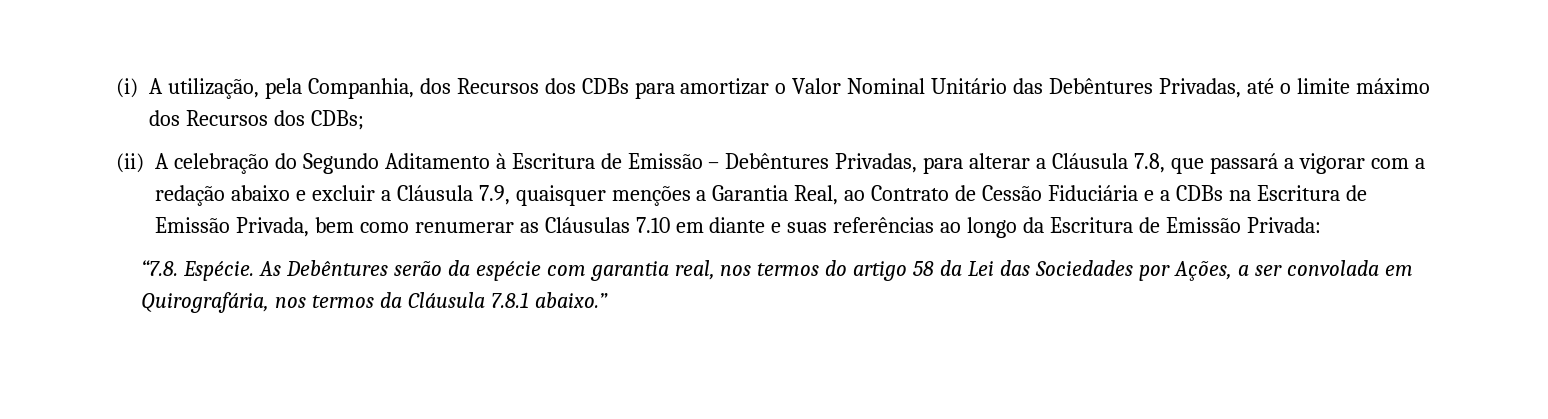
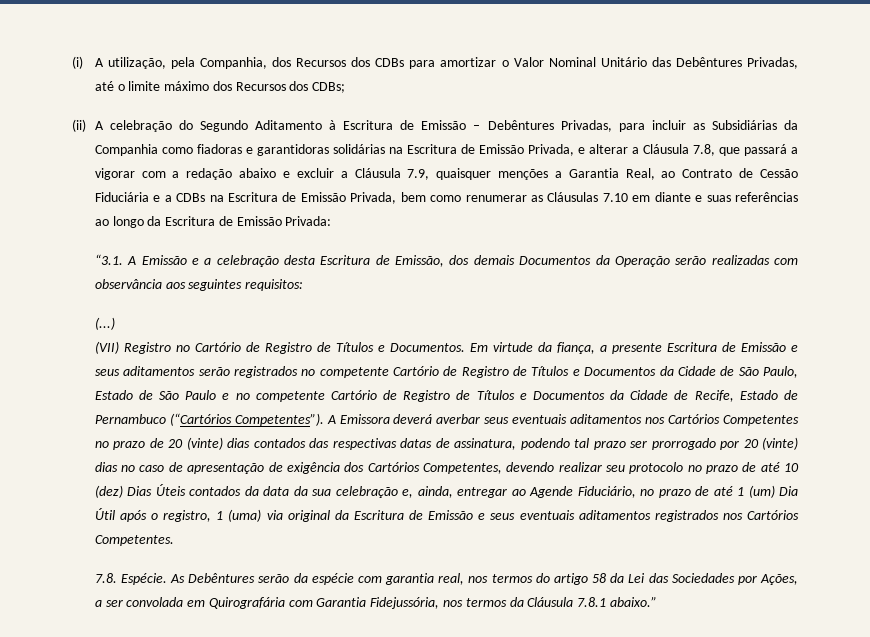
- (ii) A celebração do Segundo Aditamento à Escritura de Emissão – Debêntures Privadas, para alterar a Cláusula 7.8, que passará a vigorar com a redação abaixo e excluir a Cláusula 7.9, quaisquer menções a Garantia Real, ao Contrato de Cessão Fiduciária e a CDBs na Escritura de Emissão Privada, bem como renumerar as Cláusulas 7.10 em diante e suas referências ao longo da Escritura de Emissão Privada:
+ (ii) A celebração do Segundo Aditamento à Escritura de Emissão – Debêntures Privadas, para incluir as Subsidiárias da Companhia como fiadoras e garantidoras solidárias na Escritura de Emissão Privada, e alterar a Cláusula 7.8, que passará a vigorar com a redação abaixo e excluir a Cláusula 7.9, quaisquer menções a Garantia Real, ao Contrato de Cessão Fiduciária e a CDBs na Escritura de Emissão Privada, bem como renumerar as Cláusulas 7.10 em diante e suas referências ao longo da Escritura de Emissão Privada:
- “7.8. Espécie.
+ “3.1. A Emissão e a celebração desta Escritura de Emissão, dos demais Documentos da Operação serão realizadas com observância aos seguintes requisitos:
+ (...)
+ (VII) Registro no Cartório de Registro de Títulos e Documentos. Em virtude da fiança, a presente Escritura de Emissão e seus aditamentos serão registrados no competente Cartório de Registro de Títulos e Documentos da Cidade de São Paulo, Estado de São Paulo e no competente Cartório de Registro de Títulos e Documentos da Cidade de Recife, Estado de Pernambuco (“Cartórios Competentes”). A Emissora deverá averbar seus eventuais aditamentos nos Cartórios Competentes no prazo de 20 (vinte) dias contados das respectivas datas de assinatura, podendo tal prazo ser prorrogado por 20 (vinte) dias no caso de apresentação de exigência dos Cartórios Competentes, devendo realizar seu protocolo no prazo de até 10 (dez) Dias Úteis contados da data da sua celebração e, ainda, entregar ao Agende Fiduciário, no prazo de até 1 (um) Dia Útil após o registro, 1 (uma) via original da Escritura de Emissão e seus eventuais aditamentos registrados nos Cartórios Competentes.
+ 7.8. Espécie.
- As Debêntures serão da espécie com garantia real, nos termos do artigo 58 da Lei das Sociedades por Ações, a ser convolada em Quirografária, nos termos da Cláusula 7.8.1 abaixo.”
+ As Debêntures serão da espécie com garantia real, nos termos do artigo 58 da Lei das Sociedades por Ações, a ser convolada em Quirografária com Garantia Fidejussória, nos termos da Cláusula 7.8.1 abaixo.”

